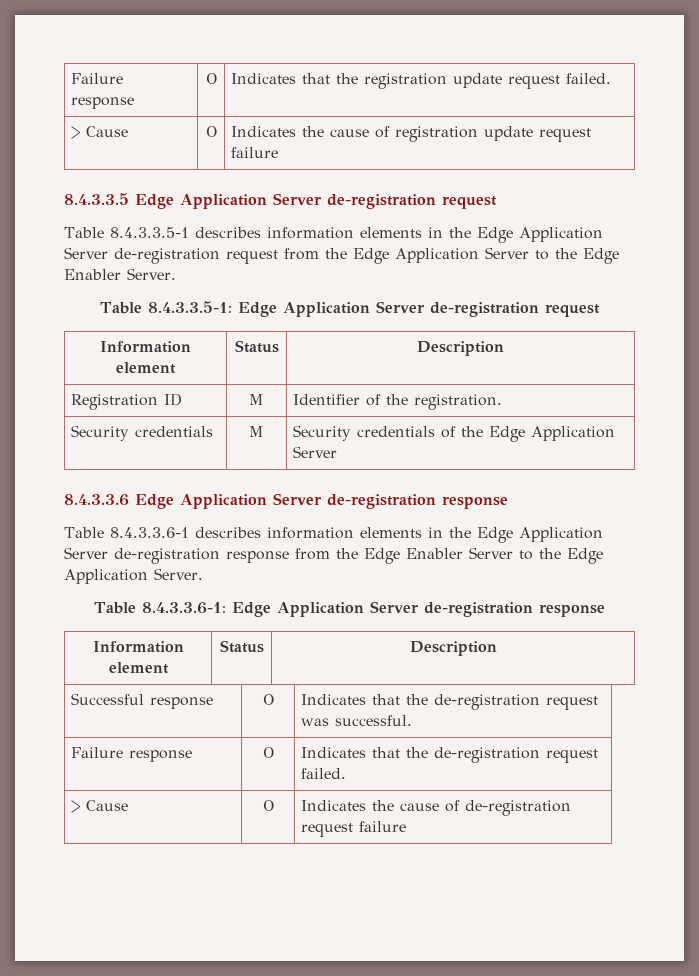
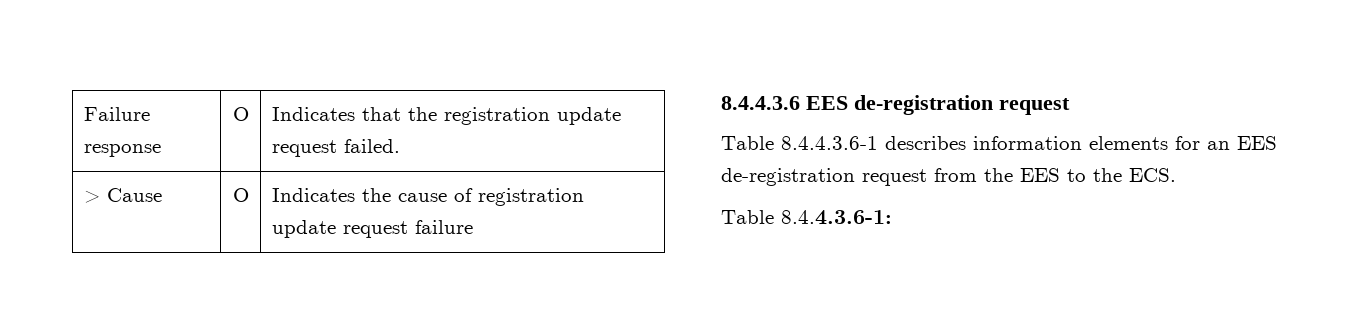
- 8.4.3.3.5 Edge Application Server de-registration request
+ 8.4.4.3.6 EES de-registration request
- Table 8.4.3.3.5-1 describes information elements in the Edge Application Server de-registration request from the Edge Application Server to the Edge Enabler Server.
- Table 8.4.3.3.5-1: Edge Application Server de-registration request
- Information element | Status | Description
- Registration ID | M | Identifier of the registration.
- Security credentials | M | Security credentials of the Edge Application Server
- 8.4.3.3.6 Edge Application Server de-registration response
- Table 8.4.3.3.6-1 describes information elements in the Edge Application Server de-registration response from the Edge Enabler Server to the Edge Application Server.
- Table 8.4.3.3.6-1: Edge Application Server de-registration response
- Information element | Status | Description
- Successful response | O | Indicates that the de-registration request was successful.
- Failure response | O | Indicates that the de-registration request failed.
- > Cause | O | Indicates the cause of de-registration request failure
+ Table 8.4.4.3.6-1 describes information elements for an EES de-registration request from the EES to the ECS.
+ Table 8.4.4.3.6-1:

